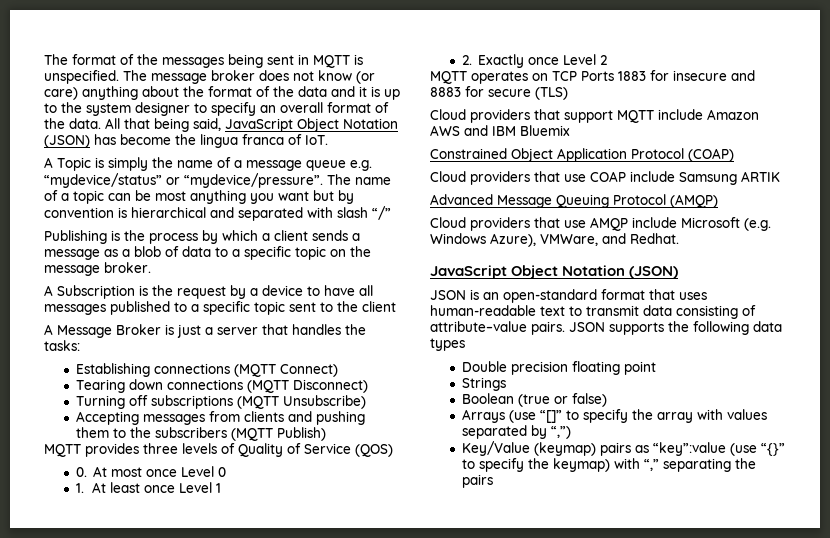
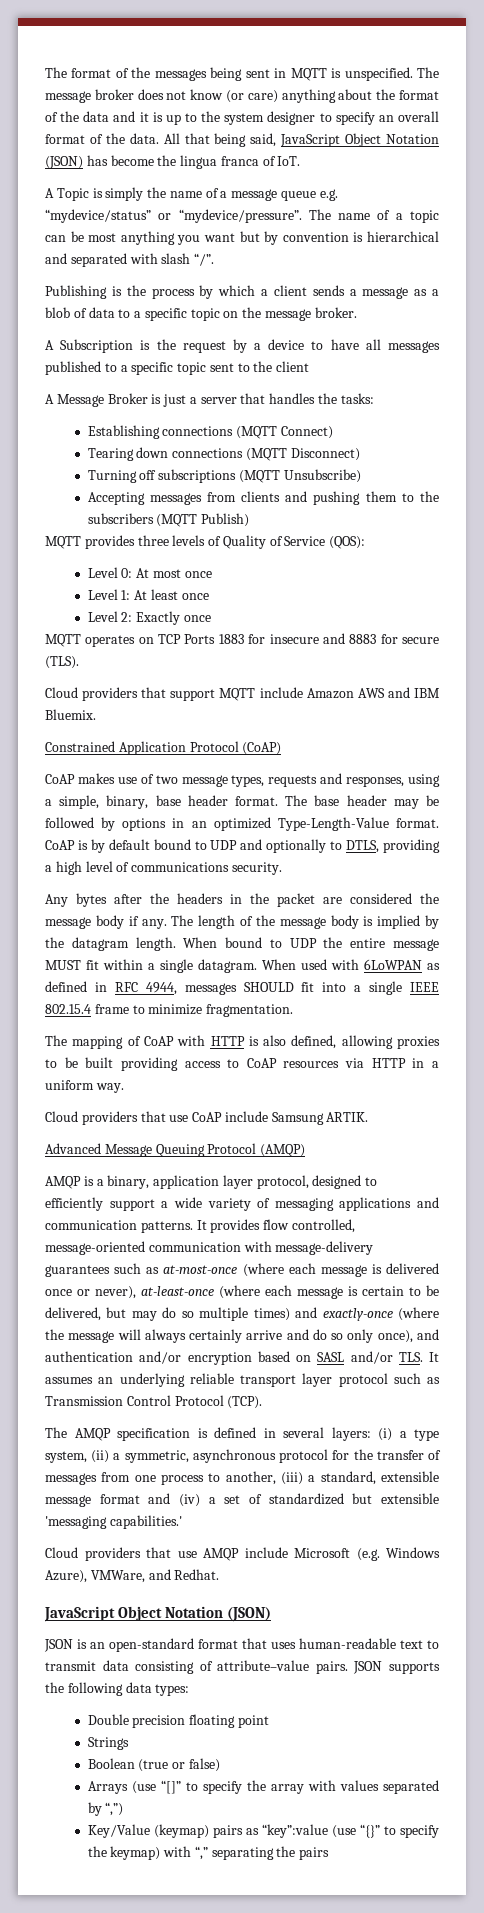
- The name of a topic can be most anything you want but by convention is hierarchical and separated with slash “/”
+ The name of a topic can be most anything you want but by convention is hierarchical and separated with slash “/”.
- MQTT provides three levels of Quality of Service (QOS)
- 0. At most once Level 0
- 1. At least once Level 1
- 2. Exactly once Level 2
+ MQTT provides three levels of Quality of Service (QOS):
+ Level 0: At most once
+ Level 1: At least once
+ Level 2: Exactly once
- MQTT operates on TCP Ports 1883 for insecure and 8883 for secure (TLS)
+ MQTT operates on TCP Ports 1883 for insecure and 8883 for secure (TLS).
- Cloud providers that support MQTT include Amazon AWS and IBM Bluemix
+ Cloud providers that support MQTT include Amazon AWS and IBM Bluemix.
- Constrained Object Application Protocol (COAP)
- Cloud providers that use COAP include Samsung ARTIK
+ Constrained Application Protocol (CoAP)
+ CoAP makes use of two message types, requests and responses, using a simple, binary, base header format. The base header may be followed by options in an optimized Type-Length-Value format. CoAP is by default bound to UDP and optionally to DTLS, providing a high level of communications security.
+ Any bytes after the headers in the packet are considered the message body if any. The length of the message body is implied by the datagram length. When bound to UDP the entire message MUST fit within a single datagram. When used with 6LoWPAN as defined in RFC 4944, messages SHOULD fit into a single IEEE 802.15.4 frame to minimize fragmentation.
+ The mapping of CoAP with HTTP is also defined, allowing proxies to be built providing access to CoAP resources via HTTP in a uniform way.
+ Cloud providers that use CoAP include Samsung ARTIK.
+ AMQP is a binary, application layer protocol, designed to efficiently support a wide variety of messaging applications and communication patterns. It provides flow controlled, message-oriented communication with message-delivery guarantees such as at-most-once (where each message is delivered once or never), at-least-once (where each message is certain to be delivered, but may do so multiple times) and exactly-once (where the message will always certainly arrive and do so only once), and authentication and/or encryption based on SASL and/or TLS. It assumes an underlying reliable transport layer protocol such as Transmission Control Protocol (TCP).
+ The AMQP specification is defined in several layers: (i) a type system, (ii) a symmetric, asynchronous protocol for the transfer of messages from one process to another, (iii) a standard, extensible message format and (iv) a set of standardized but extensible 'messaging capabilities.'
- JSON supports the following data types
+ JSON supports the following data types:

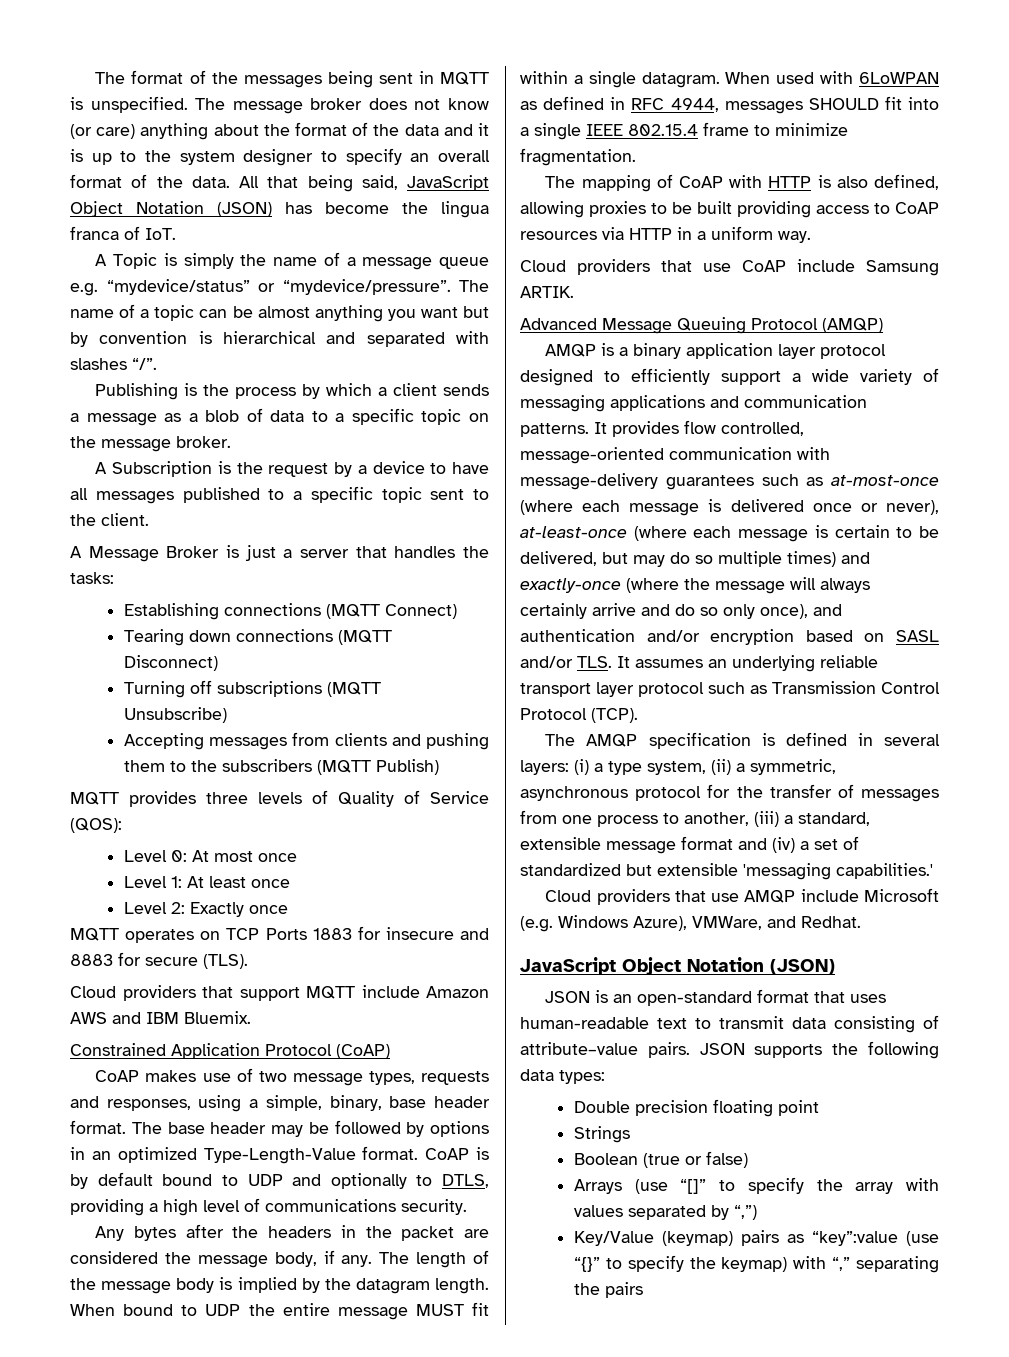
- The name of a topic can be most anything you want but by convention is hierarchical and separated with slash “/”.
+ The name of a topic can be almost anything you want but by convention is hierarchical and separated with slashes “/”.
- A Subscription is the request by a device to have all messages published to a specific topic sent to the client
+ A Subscription is the request by a device to have all messages published to a specific topic sent to the client.
- Any bytes after the headers in the packet are considered the message body if any.
+ Any bytes after the headers in the packet are considered the message body, if any.
- AMQP is a binary, application layer protocol, designed to efficiently support a wide variety of messaging applications and communication patterns.
+ AMQP is a binary application layer protocol designed to efficiently support a wide variety of messaging applications and communication patterns.

